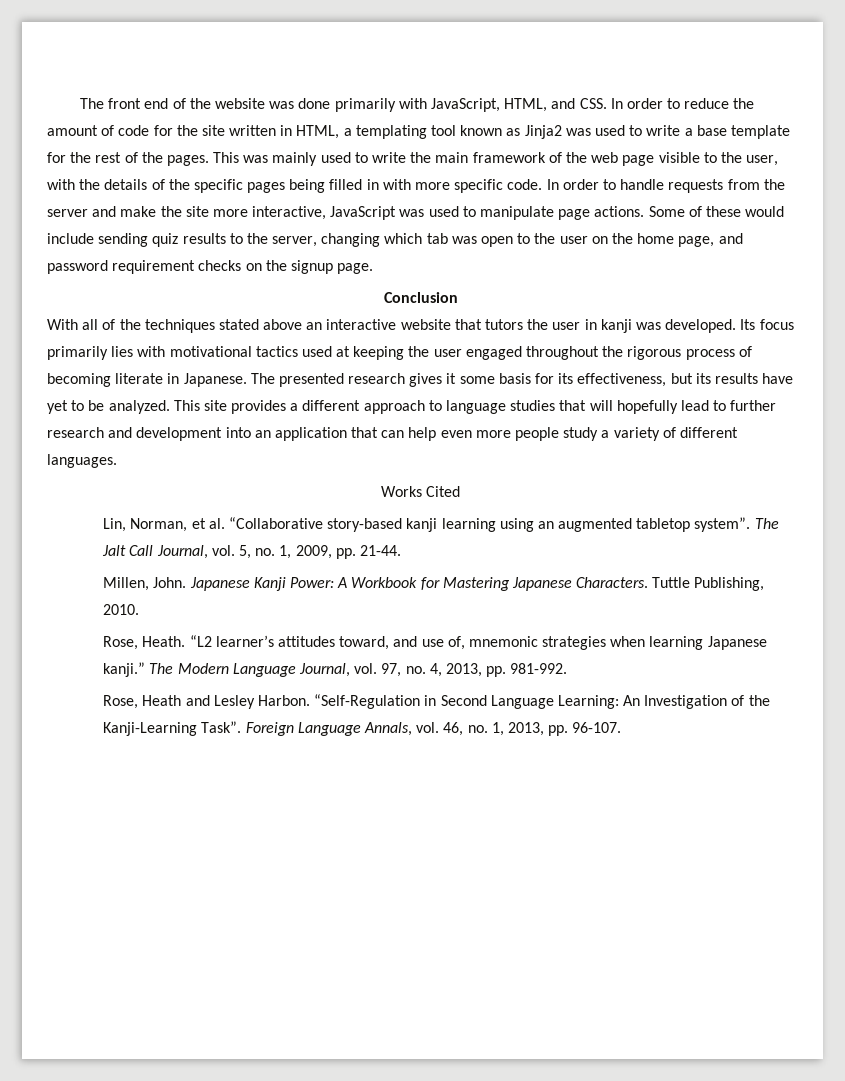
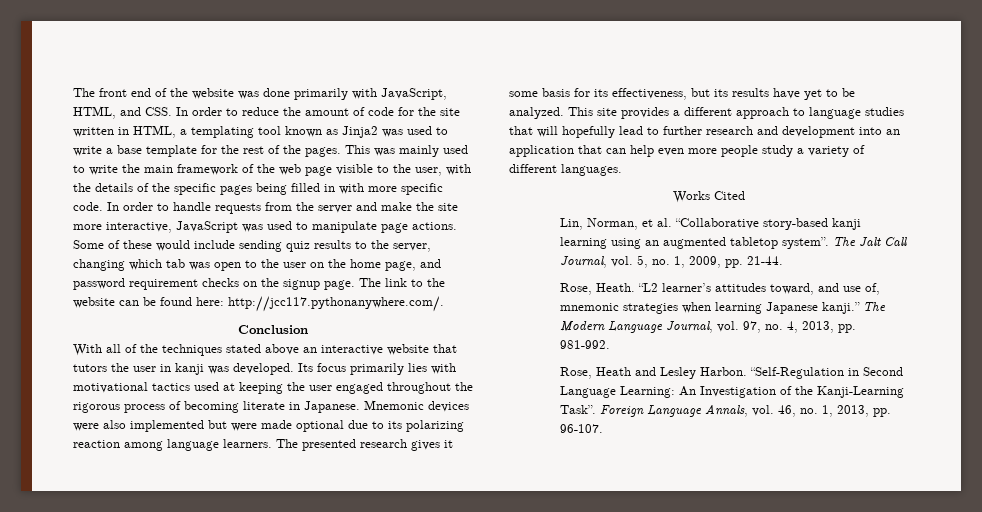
+ The link to the website can be found here: http://jcc117.pythonanywhere.com/.
+ Mnemonic devices were also implemented but were made optional due to its polarizing reaction among language learners.
- Millen, John. Japanese Kanji Power: A Workbook for Mastering Japanese Characters. Tuttle Publishing, 2010.

